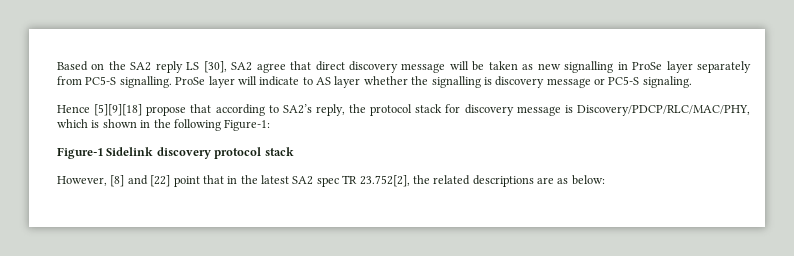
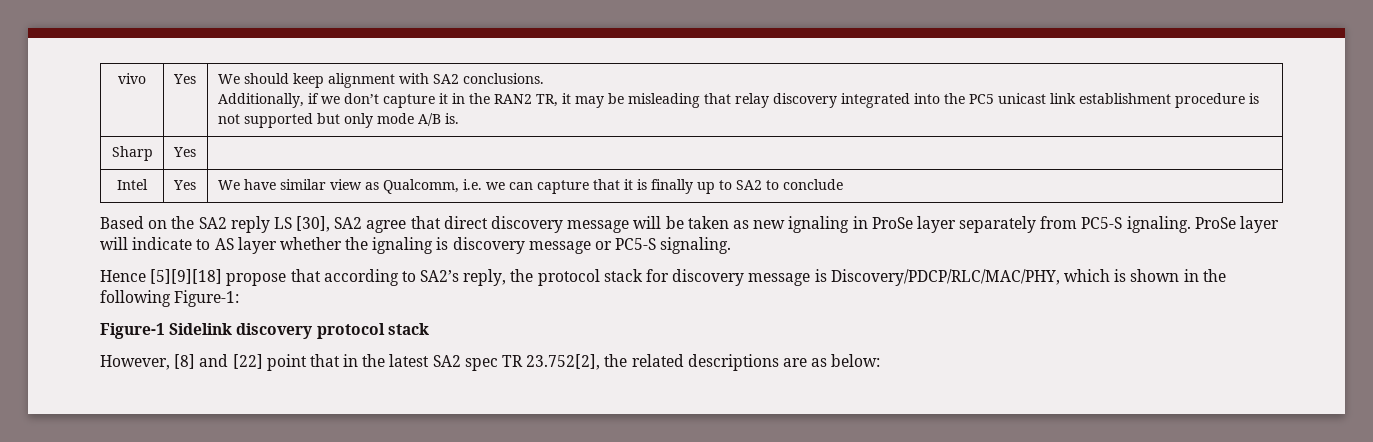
+ vivo | Yes | We should keep alignment with SA2 conclusions.
+ Additionally, if we don’t capture it in the RAN2 TR, it may be misleading that relay discovery integrated into the PC5 unicast link establishment procedure is not supported but only mode A/B is.
+ Sharp | Yes |
+ Intel | Yes | We have similar view as Qualcomm, i.e. we can capture that it is finally up to SA2 to conclude
- Based on the SA2 reply LS [30], SA2 agree that direct discovery message will be taken as new signalling in ProSe layer separately from PC5-S signalling.
+ Based on the SA2 reply LS [30], SA2 agree that direct discovery message will be taken as new ignaling in ProSe layer separately from PC5-S ignaling.
- ProSe layer will indicate to AS layer whether the signalling is discovery message or PC5-S signaling.
+ ProSe layer will indicate to AS layer whether the ignaling is discovery message or PC5-S signaling.

